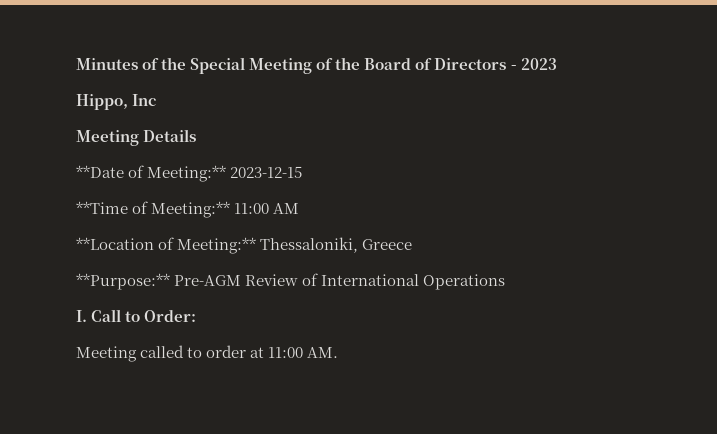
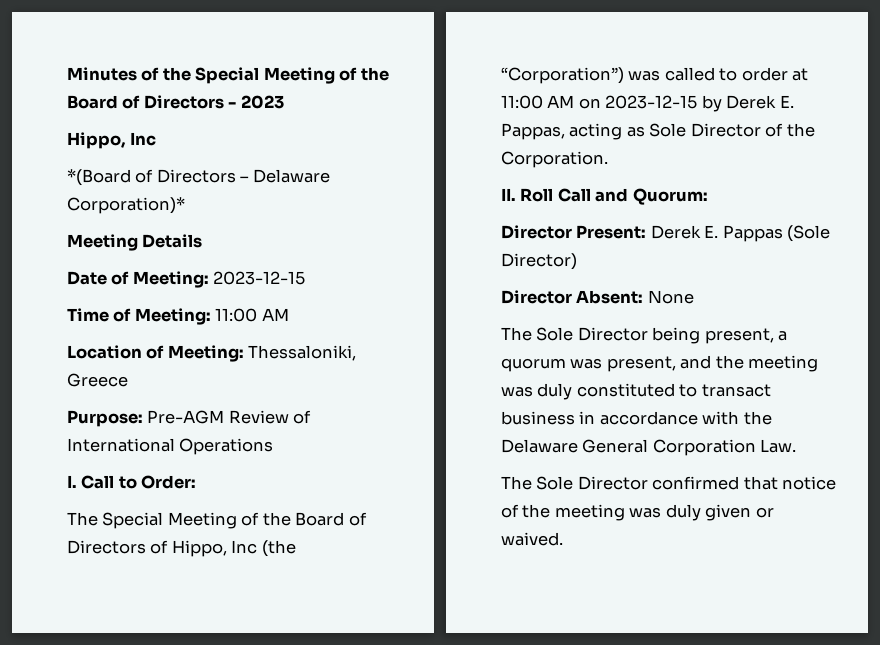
+ *(Board of Directors – Delaware Corporation)*
  Meeting Details
- **Date of Meeting:** 2023-12-15
- **Time of Meeting:** 11:00 AM
+ Date of Meeting: 2023-12-15
+ Time of Meeting: 11:00 AM
- **Location of Meeting:** Thessaloniki, Greece
+ Location of Meeting: Thessaloniki, Greece
- **Purpose:** Pre-AGM Review of International Operations
+ Purpose: Pre-AGM Review of International Operations
- Meeting called to order at 11:00 AM.
+ The Special Meeting of the Board of Directors of Hippo, Inc (the “Corporation”) was called to order at 11:00 AM on 2023-12-15 by Derek E. Pappas, acting as Sole Director of the Corporation.
+ II. Roll Call and Quorum:
+ Director Present: Derek E. Pappas (Sole Director)
+ Director Absent: None
+ The Sole Director being present, a quorum was present, and the meeting was duly constituted to transact business in accordance with the Delaware General Corporation Law.
+ The Sole Director confirmed that notice of the meeting was duly given or waived.

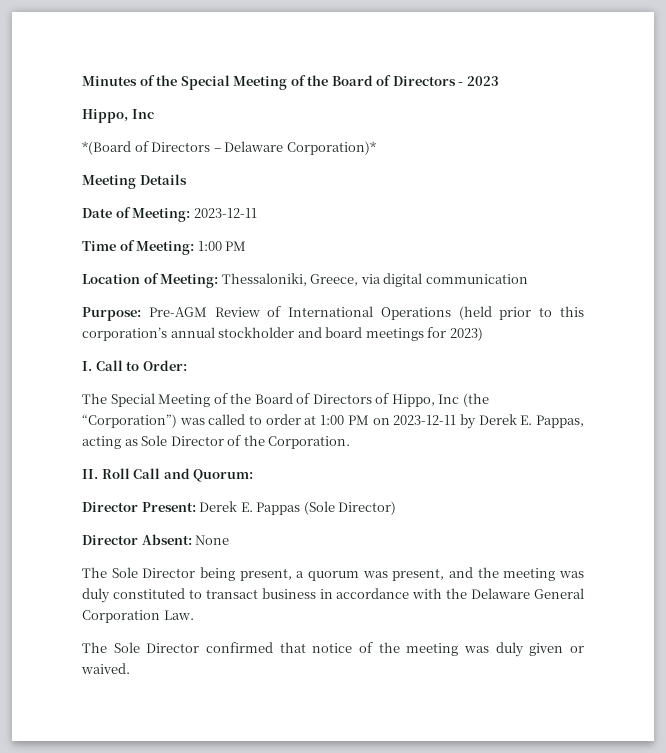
- Date of Meeting: 2023-12-15
+ Date of Meeting: 2023-12-11
- Time of Meeting: 11:00 AM
+ Time of Meeting: 1:00 PM
- Location of Meeting: Thessaloniki, Greece
+ Location of Meeting: Thessaloniki, Greece, via digital communication
- Purpose: Pre-AGM Review of International Operations
+ Purpose: Pre-AGM Review of International Operations (held prior to this corporation’s annual stockholder and board meetings for 2023)
- The Special Meeting of the Board of Directors of Hippo, Inc (the “Corporation”) was called to order at 11:00 AM on 2023-12-15 by Derek E. Pappas, acting as Sole Director of the Corporation.
+ The Special Meeting of the Board of Directors of Hippo, Inc (the “Corporation”) was called to order at 1:00 PM on 2023-12-11 by Derek E. Pappas, acting as Sole Director of the Corporation.

